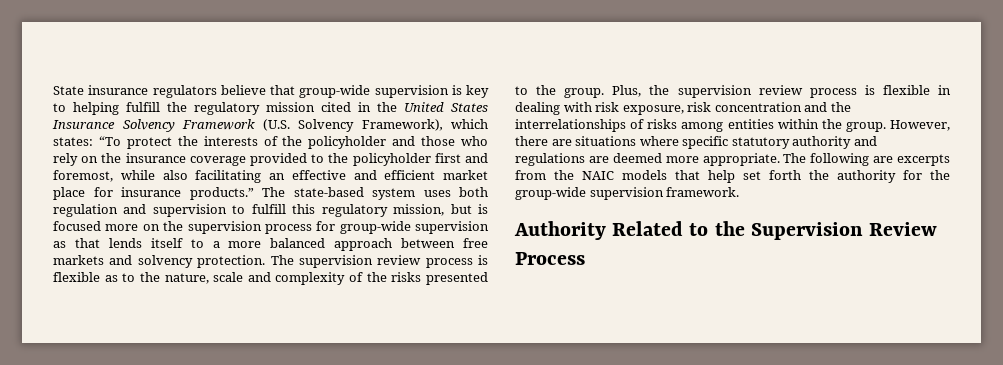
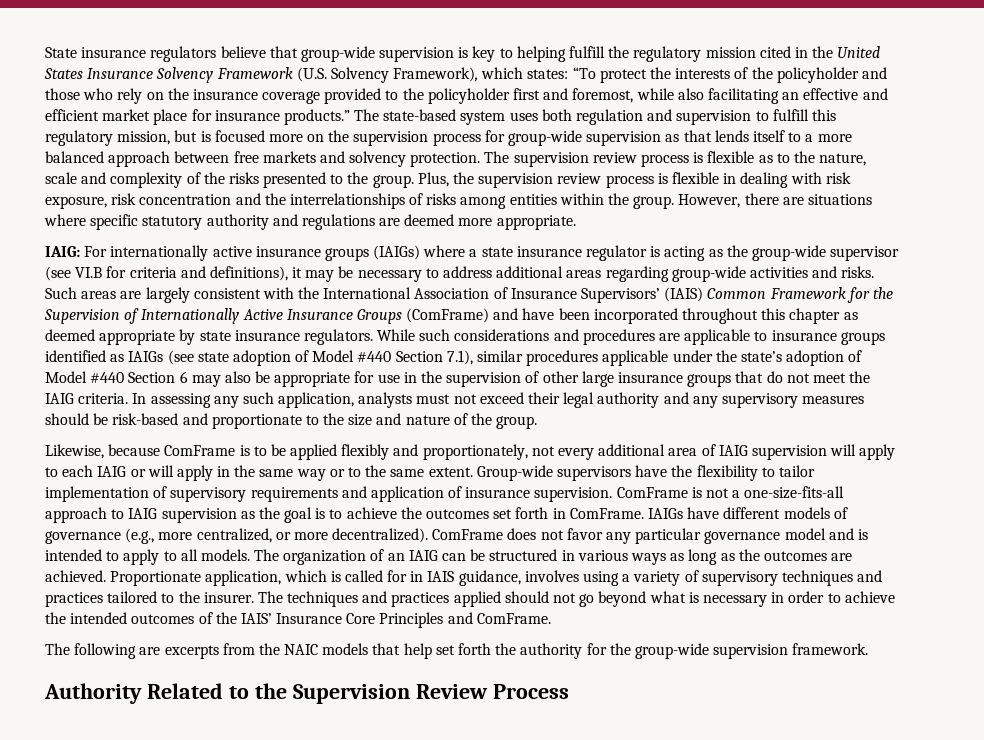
- However, there are situations where specific statutory authority and regulations are deemed more appropriate. The following are excerpts from the NAIC models that help set forth the authority for the group-wide supervision framework.
+ However, there are situations where specific statutory authority and regulations are deemed more appropriate.
+ IAIG: For internationally active insurance groups (IAIGs) where a state insurance regulator is acting as the group-wide supervisor (see VI.B for criteria and definitions), it may be necessary to address additional areas regarding group-wide activities and risks. Such areas are largely consistent with the International Association of Insurance Supervisors’ (IAIS) Common Framework for the Supervision of Internationally Active Insurance Groups (ComFrame) and have been incorporated throughout this chapter as deemed appropriate by state insurance regulators. While such considerations and procedures are applicable to insurance groups identified as IAIGs (see state adoption of Model #440 Section 7.1), similar procedures applicable under the state’s adoption of Model #440 Section 6 may also be appropriate for use in the supervision of other large insurance groups that do not meet the IAIG criteria. In assessing any such application, analysts must not exceed their legal authority and any supervisory measures should be risk-based and proportionate to the size and nature of the group.
+ Likewise, because ComFrame is to be applied flexibly and proportionately, not every additional area of IAIG supervision will apply to each IAIG or will apply in the same way or to the same extent. Group-wide supervisors have the flexibility to tailor implementation of supervisory requirements and application of insurance supervision. ComFrame is not a one-size-fits-all approach to IAIG supervision as the goal is to achieve the outcomes set forth in ComFrame. IAIGs have different models of governance (e.g., more centralized, or more decentralized). ComFrame does not favor any particular governance model and is intended to apply to all models. The organization of an IAIG can be structured in various ways as long as the outcomes are achieved. Proportionate application, which is called for in IAIS guidance, involves using a variety of supervisory techniques and practices tailored to the insurer. The techniques and practices applied should not go beyond what is necessary in order to achieve the intended outcomes of the IAIS’ Insurance Core Principles and ComFrame.
+ The following are excerpts from the NAIC models that help set forth the authority for the group-wide supervision framework.

